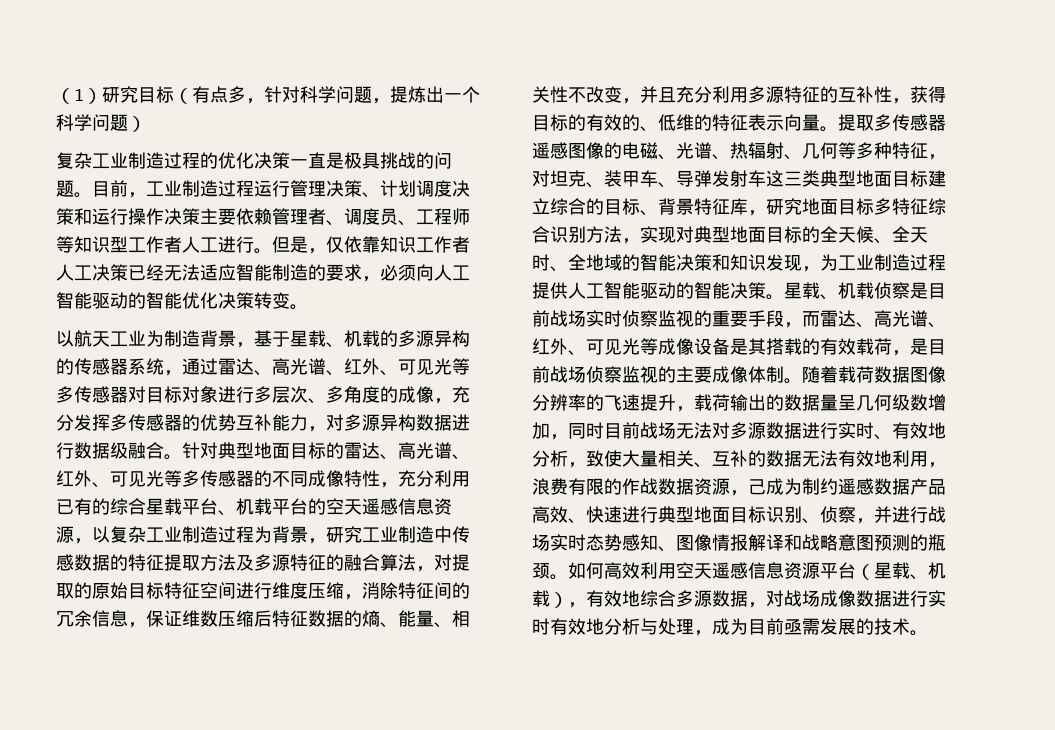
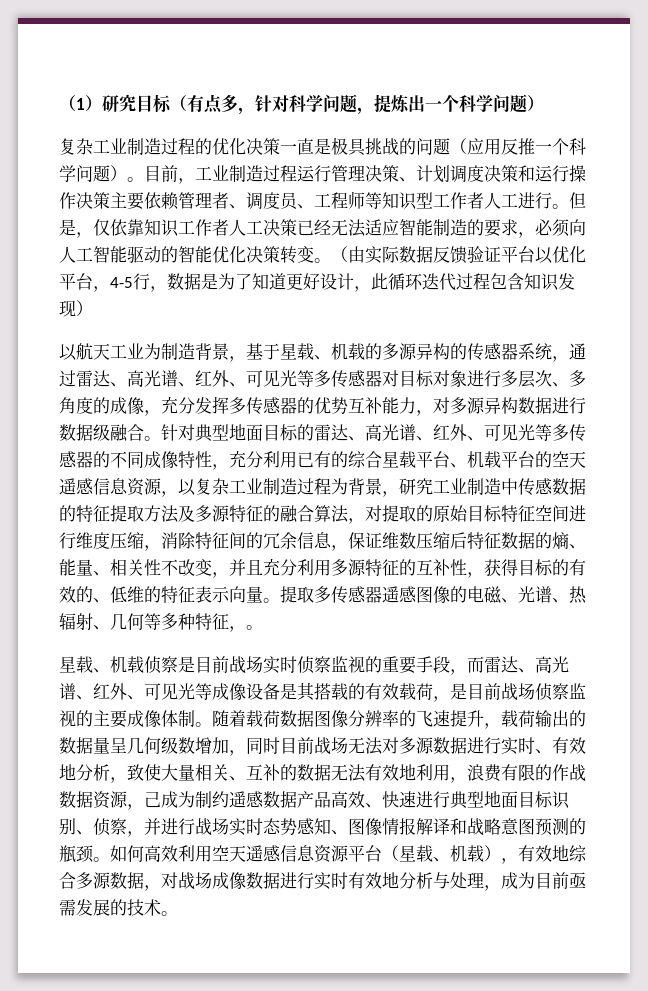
- 复杂工业制造过程的优化决策一直是极具挑战的问题。
+ 复杂工业制造过程的优化决策一直是极具挑战的问题（应用反推一个科学问题）。
+ （由实际数据反馈验证平台以优化平台，4-5行，数据是为了知道更好设计，此循环迭代过程包含知识发现）
- 提取多传感器遥感图像的电磁、光谱、热辐射、几何等多种特征，对坦克、装甲车、导弹发射车这三类典型地面目标建立综合的目标、背景特征库，研究地面目标多特征综合识别方法，实现对典型地面目标的全天候、全天时、全地域的智能决策和知识发现，为工业制造过程提供人工智能驱动的智能决策。星载、机载侦察是目前战场实时侦察监视的重要手段，而雷达、高光谱、红外、可见光等成像设备是其搭载的有效载荷，是目前战场侦察监视的主要成像体制。
+ 提取多传感器遥感图像的电磁、光谱、热辐射、几何等多种特征，。
+ 星载、机载侦察是目前战场实时侦察监视的重要手段，而雷达、高光谱、红外、可见光等成像设备是其搭载的有效载荷，是目前战场侦察监视的主要成像体制。

